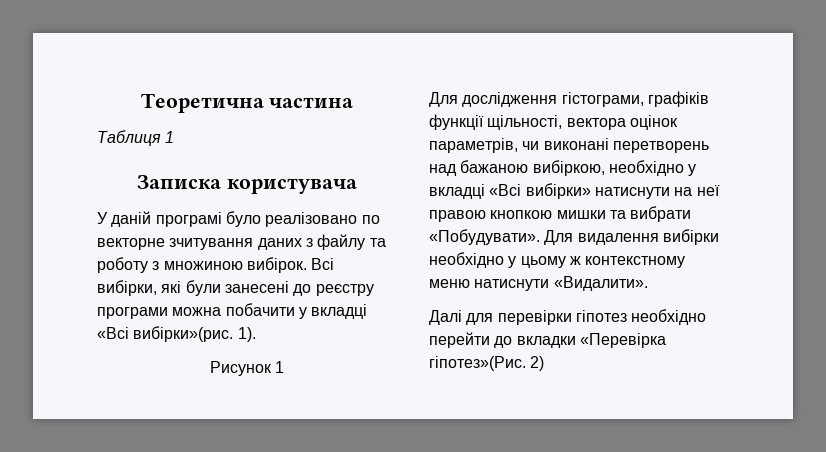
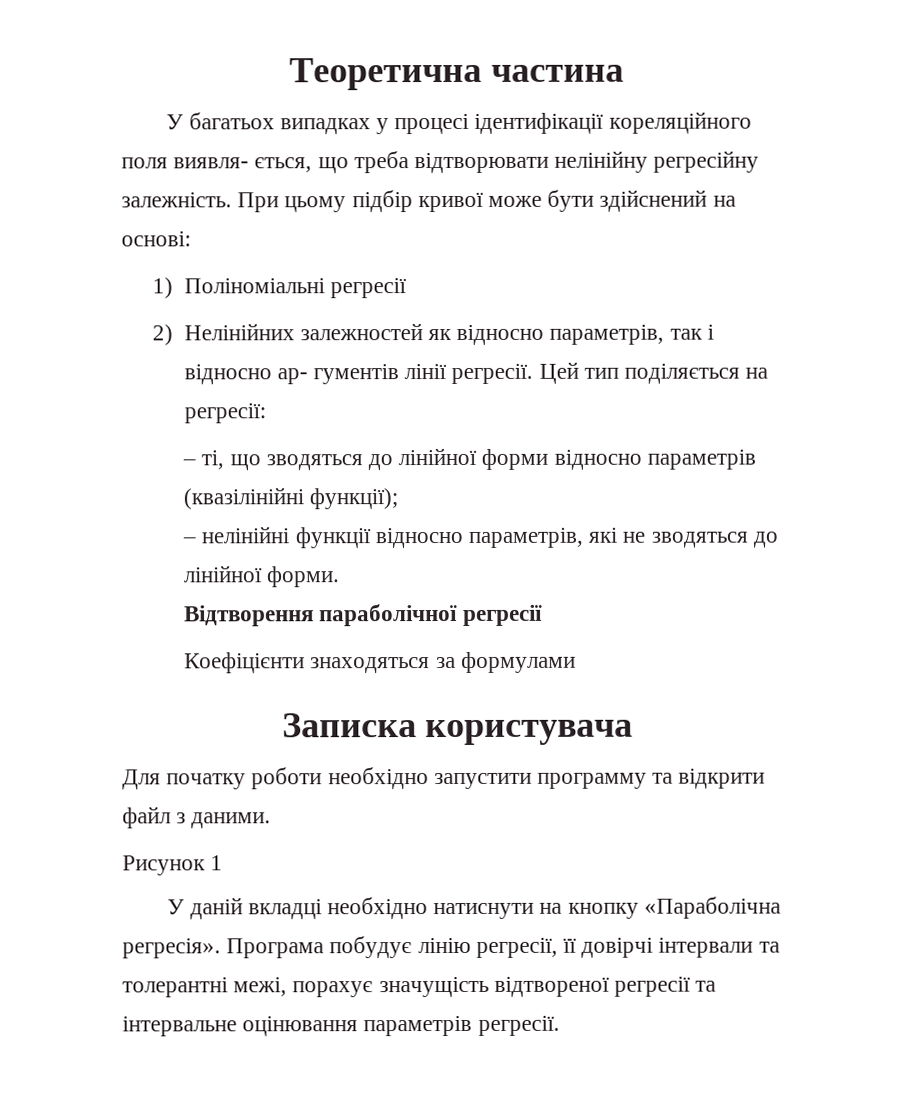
- Таблиця 1
+ У багатьох випадках у процесі ідентифікації кореляційного поля виявля- ється, що треба відтворювати нелінійну регресійну залежність. При цьому підбір кривої може бути здійснений на основі:
+ 1) Поліноміальні регресії
+ 2) Нелінійних залежностей як відносно параметрів, так і відносно ар- гументів лінії регресії. Цей тип поділяється на регресії:
+ – ті, що зводяться до лінійної форми відносно параметрів (квазілінійні функції);
+ – нелінійні функції відносно параметрів, які не зводяться до лінійної форми.
+ Відтворення параболічної регресії
+ Коефіцієнти знаходяться за формулами
  Записка користувача
- У даній програмі було реалізовано по векторне зчитування даних з файлу та роботу з множиною вибірок. Всі вибірки, які були занесені до реєстру програми можна побачити у вкладці «Всі вибірки»(рис. 1).
+ Для початку роботи необхідно запустити программу та відкрити файл з даними.
  Рисунок 1
- Для дослідження гістограми, графіків функції щільності, вектора оцінок параметрів, чи виконані перетворень над бажаною вибіркою, необхідно у вкладці «Всі вибірки» натиснути на неї правою кнопкою мишки та вибрати «Побудувати». Для видалення вибірки необхідно у цьому ж контекстному меню натиснути «Видалити».
- Далі для перевірки гіпотез необхідно перейти до вкладки «Перевірка гіпотез»(Рис. 2)
+ У даній вкладці необхідно натиснути на кнопку «Параболічна регресія». Програма побудує лінію регресії, її довірчі інтервали та толерантні межі, порахує значущість відтвореної регресії та інтервальне оцінювання параметрів регресії.

